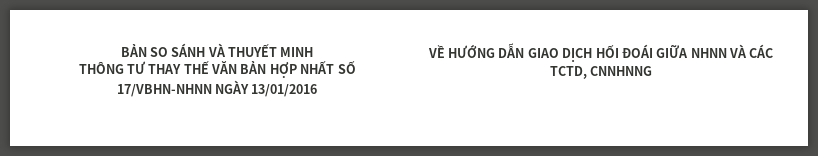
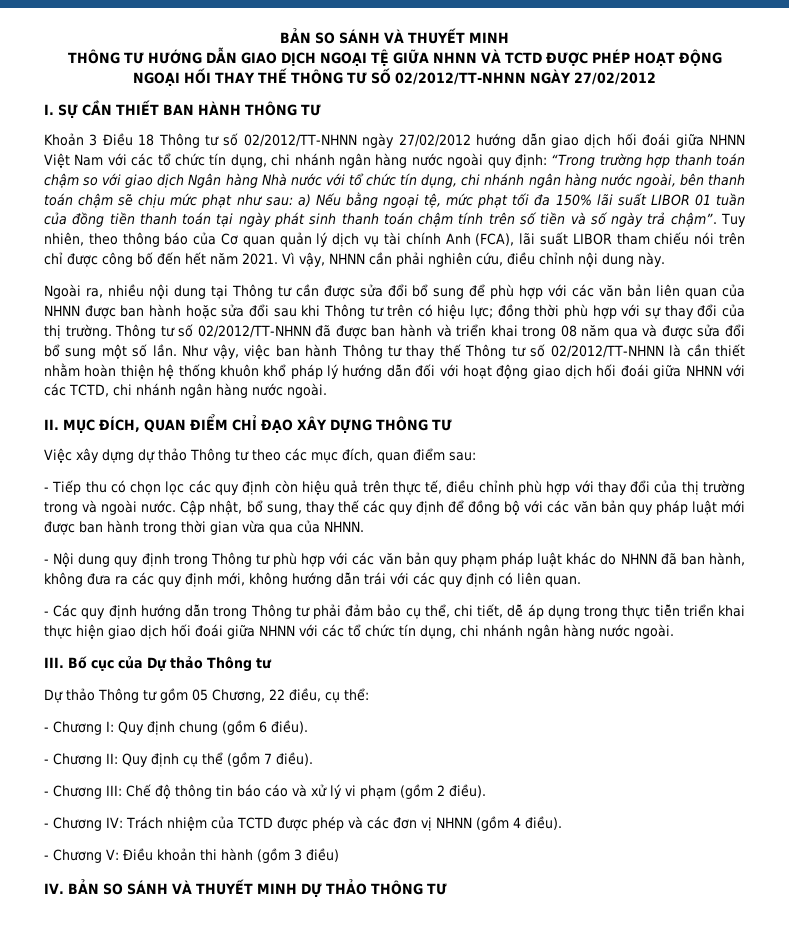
- THÔNG TƯ THAY THẾ VĂN BẢN HỢP NHẤT SỐ 17/VBHN-NHNN NGÀY 13/01/2016
- VỀ HƯỚNG DẪN GIAO DỊCH HỐI ĐOÁI GIỮA NHNN VÀ CÁC TCTD, CNNHNNG
+ THÔNG TƯ HƯỚNG DẪN GIAO DỊCH NGOẠI TỆ GIỮA NHNN VÀ TCTD ĐƯỢC PHÉP HOẠT ĐỘNG NGOẠI HỐI THAY THẾ THÔNG TƯ SỐ 02/2012/TT-NHNN NGÀY 27/02/2012
+ I. SỰ CẦN THIẾT BAN HÀNH THÔNG TƯ
+ Khoản 3 Điều 18 Thông tư số 02/2012/TT-NHNN ngày 27/02/2012 hướng dẫn giao dịch hối đoái giữa NHNN Việt Nam với các tổ chức tín dụng, chi nhánh ngân hàng nước ngoài quy định: “Trong trường hợp thanh toán chậm so với giao dịch Ngân hàng Nhà nước với tổ chức tín dụng, chi nhánh ngân hàng nước ngoài, bên thanh toán chậm sẽ chịu mức phạt như sau: a) Nếu bằng ngoại tệ, mức phạt tối đa 150% lãi suất LIBOR 01 tuần của đồng tiền thanh toán tại ngày phát sinh thanh toán chậm tính trên số tiền và số ngày trả chậm”. Tuy nhiên, theo thông báo của Cơ quan quản lý dịch vụ tài chính Anh (FCA), lãi suất LIBOR tham chiếu nói trên chỉ được công bố đến hết năm 2021. Vì vậy, NHNN cần phải nghiên cứu, điều chỉnh nội dung này.
+ Ngoài ra, nhiều nội dung tại Thông tư cần được sửa đổi bổ sung để phù hợp với các văn bản liên quan của NHNN được ban hành hoặc sửa đổi sau khi Thông tư trên có hiệu lực; đồng thời phù hợp với sự thay đổi của thị trường. Thông tư số 02/2012/TT-NHNN đã được ban hành và triển khai trong 08 năm qua và được sửa đổi bổ sung một số lần. Như vậy, việc ban hành Thông tư thay thế Thông tư số 02/2012/TT-NHNN là cần thiết nhằm hoàn thiện hệ thống khuôn khổ pháp lý hướng dẫn đối với hoạt động giao dịch hối đoái giữa NHNN với các TCTD, chi nhánh ngân hàng nước ngoài.
+ II. MỤC ĐÍCH, QUAN ĐIỂM CHỈ ĐẠO XÂY DỰNG THÔNG TƯ
+ Việc xây dựng dự thảo Thông tư theo các mục đích, quan điểm sau:
+ - Tiếp thu có chọn lọc các quy định còn hiệu quả trên thực tế, điều chỉnh phù hợp với thay đổi của thị trường trong và ngoài nước. Cập nhật, bổ sung, thay thế các quy định để đồng bộ với các văn bản quy pháp luật mới được ban hành trong thời gian vừa qua của NHNN.
+ - Nội dung quy định trong Thông tư phù hợp với các văn bản quy phạm pháp luật khác do NHNN đã ban hành, không đưa ra các quy định mới, không hướng dẫn trái với các quy định có liên quan.
+ - Các quy định hướng dẫn trong Thông tư phải đảm bảo cụ thể, chi tiết, dễ áp dụng trong thực tiễn triển khai thực hiện giao dịch hối đoái giữa NHNN với các tổ chức tín dụng, chi nhánh ngân hàng nước ngoài.
+ III. Bố cục của Dự thảo Thông tư
+ Dự thảo Thông tư gồm 05 Chương, 22 điều, cụ thể:
+ - Chương I: Quy định chung (gồm 6 điều).
+ - Chương II: Quy định cụ thể (gồm 7 điều).
+ - Chương III: Chế độ thông tin báo cáo và xử lý vi phạm (gồm 2 điều).
+ - Chương IV: Trách nhiệm của TCTD được phép và các đơn vị NHNN (gồm 4 điều).
+ - Chương V: Điều khoản thi hành (gồm 3 điều)
+ IV. BẢN SO SÁNH VÀ THUYẾT MINH DỰ THẢO THÔNG TƯ

